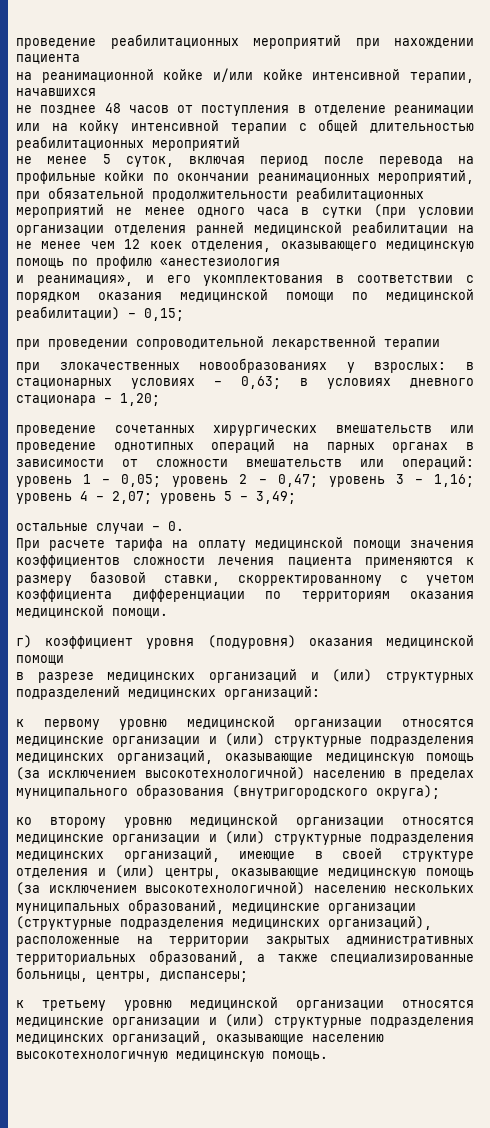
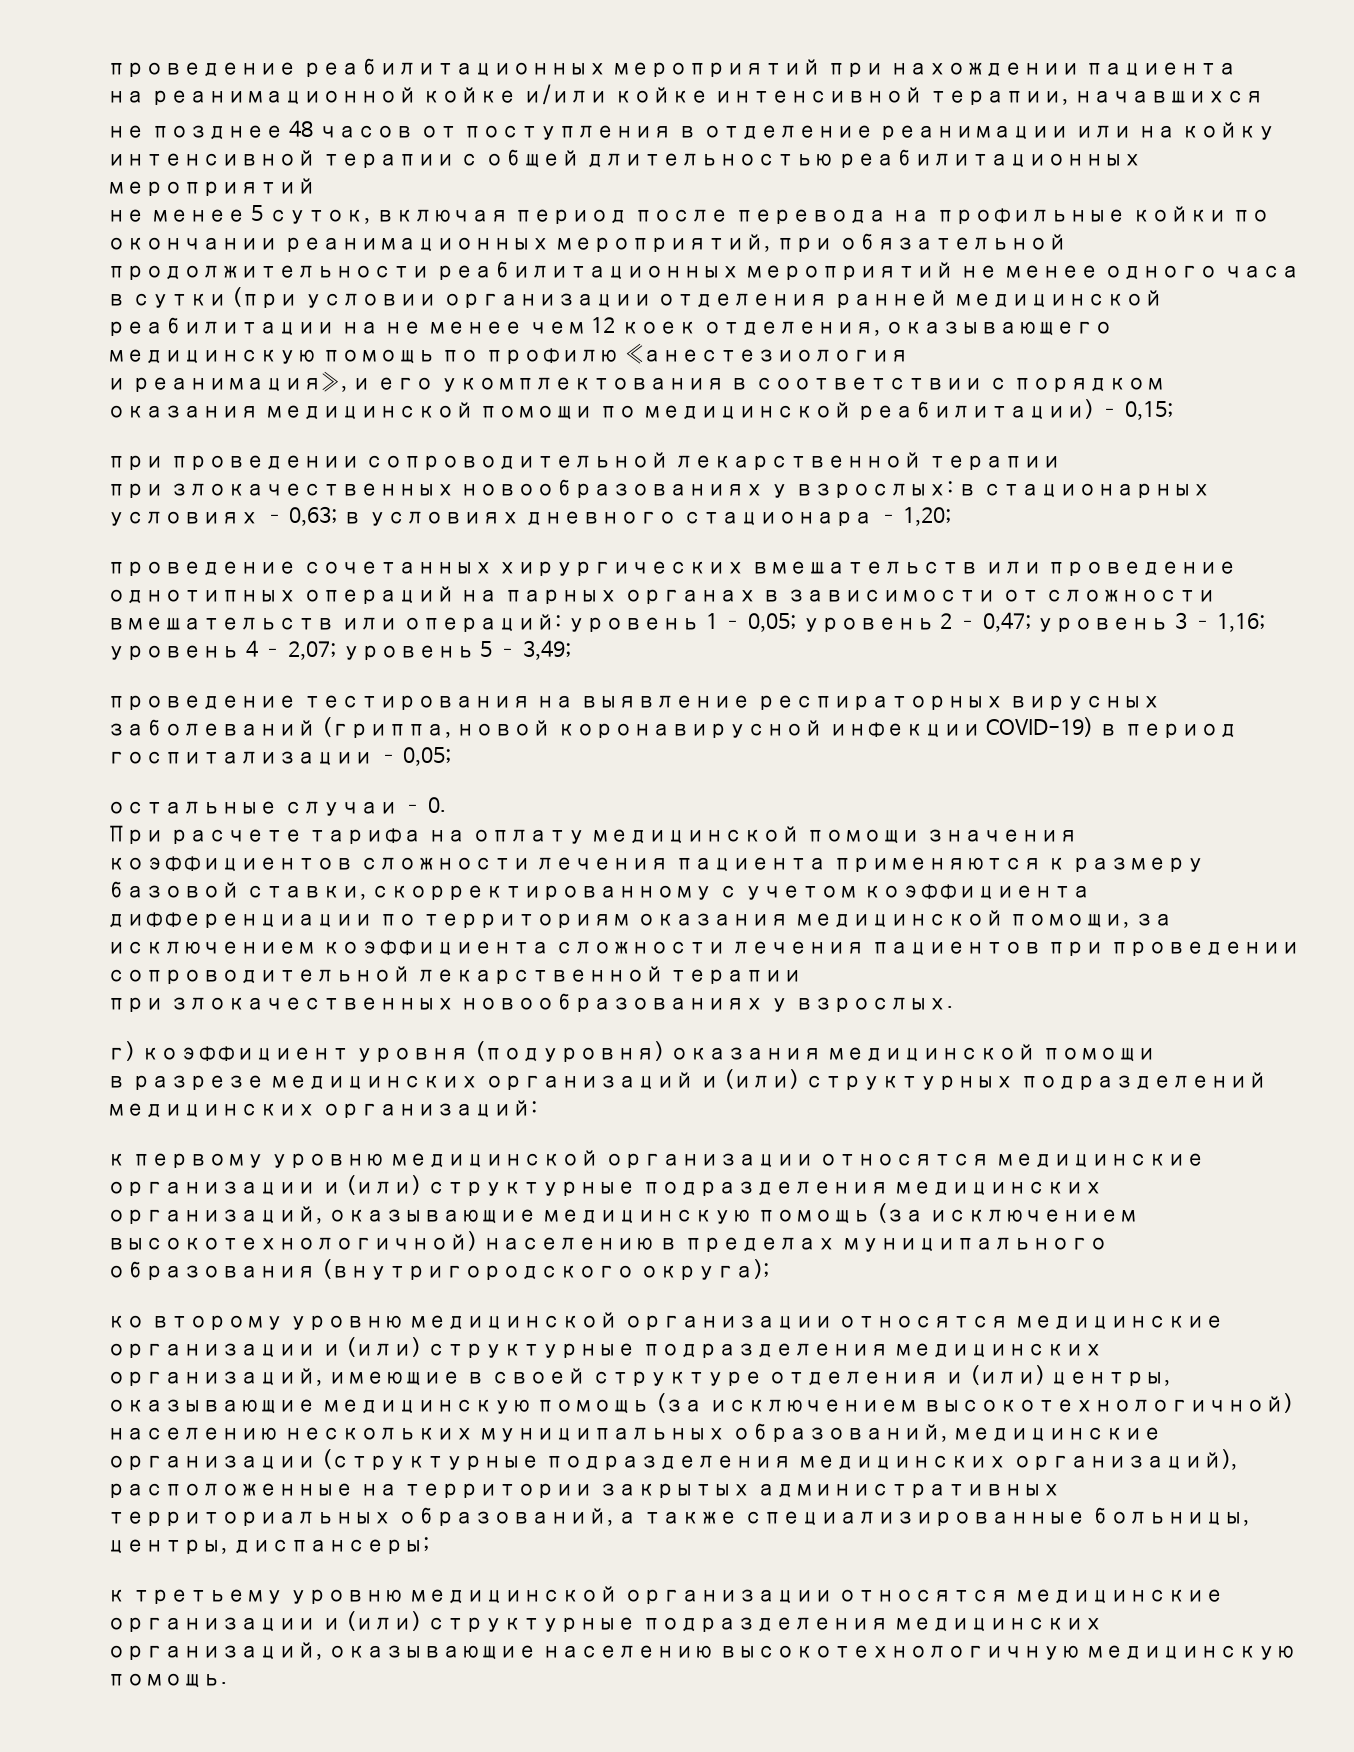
+ проведение тестирования на выявление респираторных вирусных заболеваний (гриппа, новой коронавирусной инфекции COVID-19) в период госпитализации – 0,05;
- При расчете тарифа на оплату медицинской помощи значения коэффициентов сложности лечения пациента применяются к размеру базовой ставки, скорректированному с учетом коэффициента дифференциации по территориям оказания медицинской помощи.
+ При расчете тарифа на оплату медицинской помощи значения коэффициентов сложности лечения пациента применяются к размеру базовой ставки, скорректированному с учетом коэффициента дифференциации по территориям оказания медицинской помощи, за исключением коэффициента сложности лечения пациентов при проведении сопроводительной лекарственной терапии
+ при злокачественных новообразованиях у взрослых.

